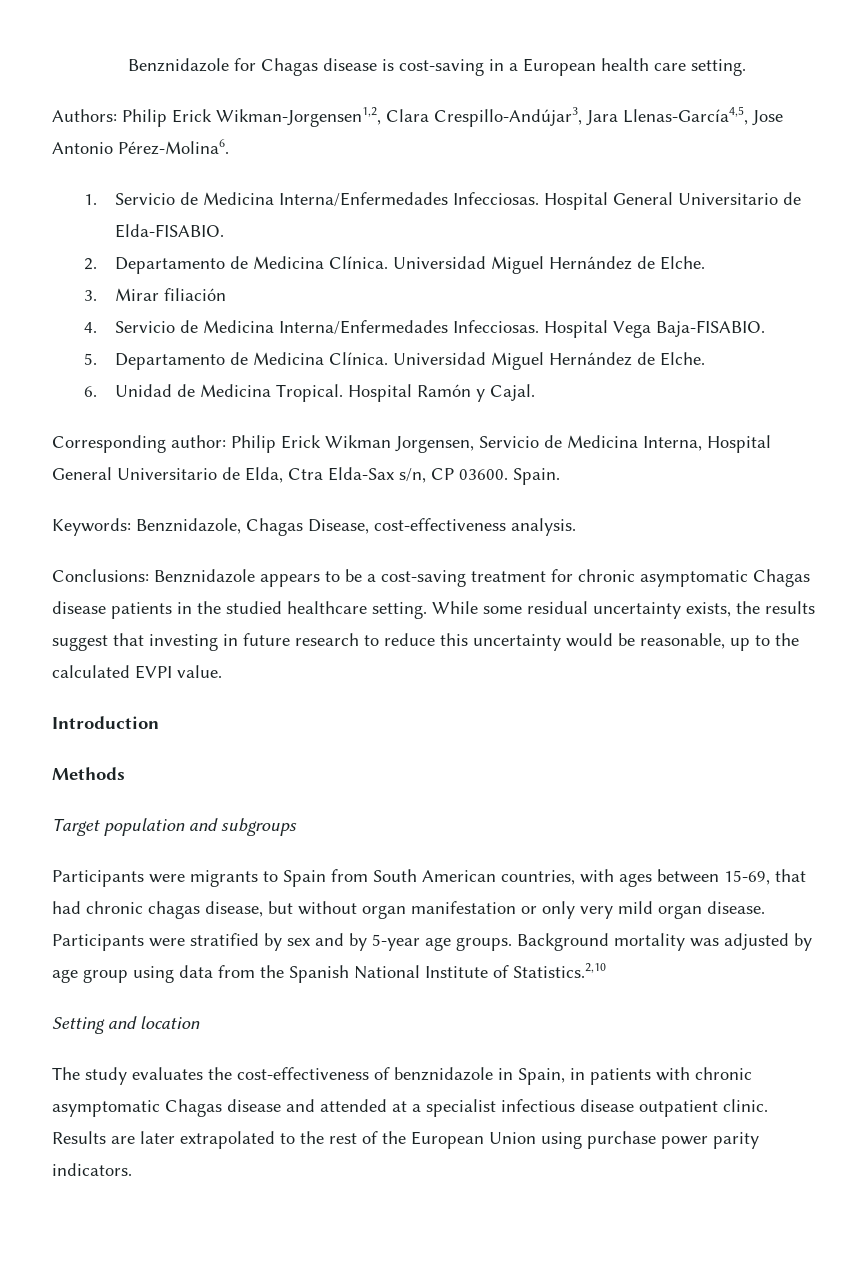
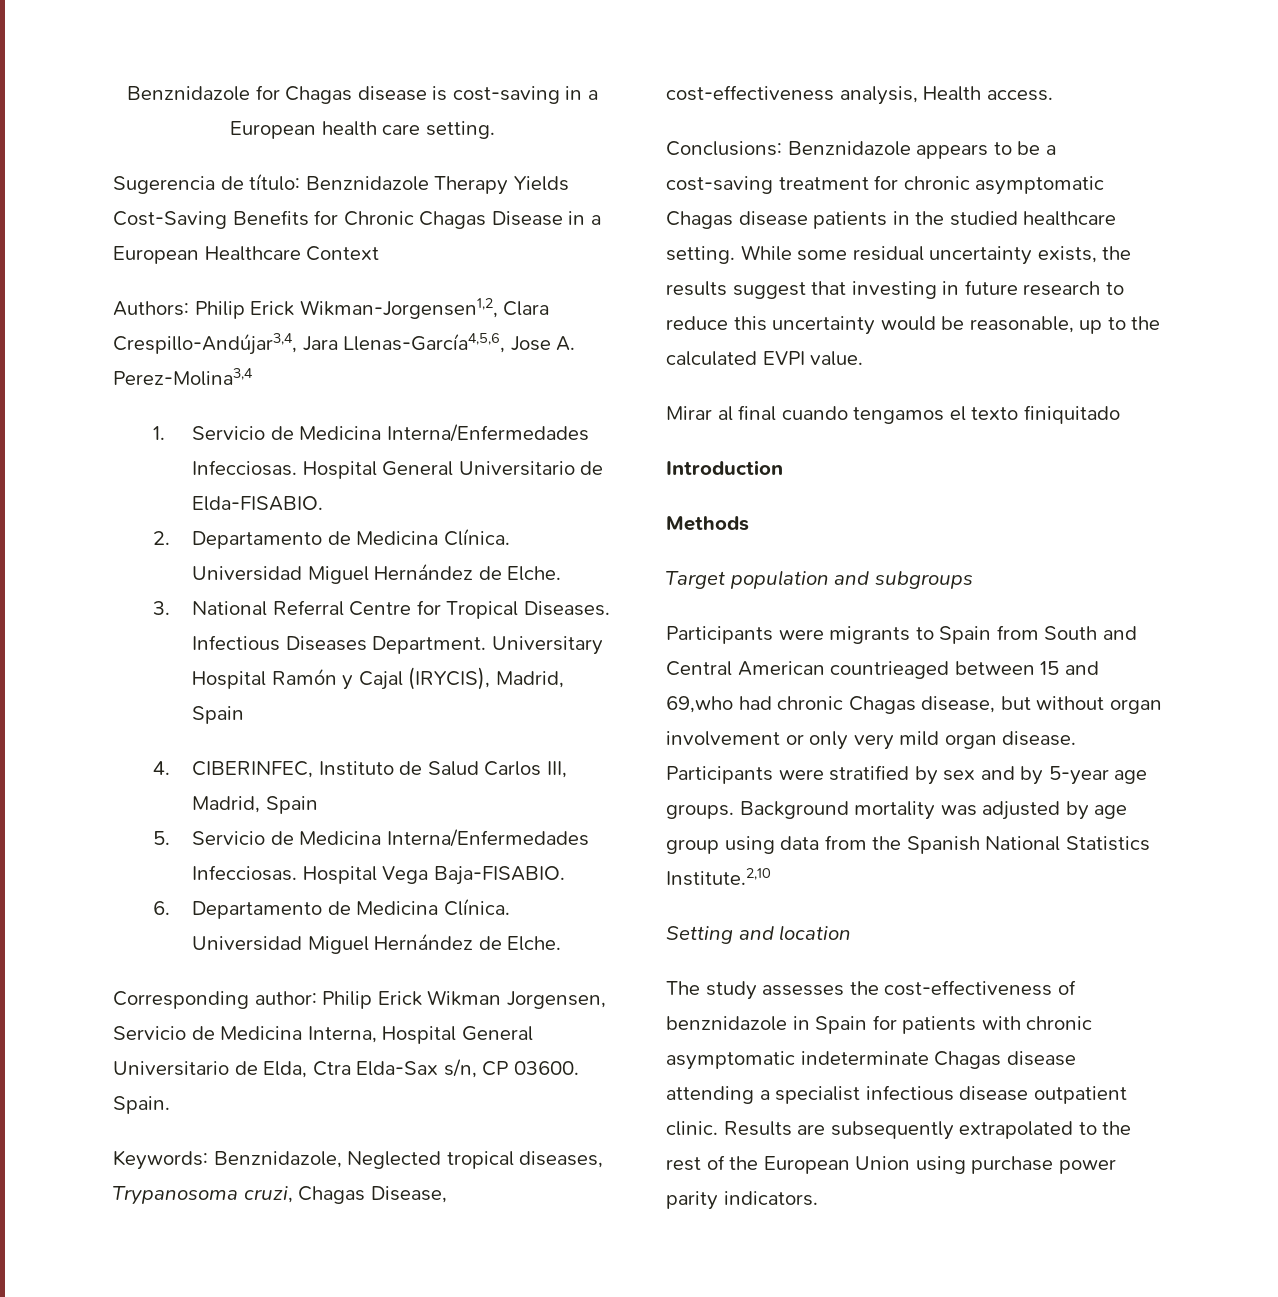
+ Sugerencia de título: Benznidazole Therapy Yields Cost-Saving Benefits for Chronic Chagas Disease in a European Healthcare Context
- Authors: Philip Erick Wikman-Jorgensen1,2, Clara Crespillo-Andújar3, Jara Llenas-García4,5, Jose Antonio Pérez-Molina6.
+ Authors: Philip Erick Wikman-Jorgensen1,2, Clara Crespillo-Andújar3,4, Jara Llenas-García4,5,6, Jose A. Perez-Molina3,4
- 3. Mirar filiación
- 4. Servicio de Medicina Interna/Enfermedades Infecciosas.
+ 3. National Referral Centre for Tropical Diseases. Infectious Diseases Department. Universitary Hospital Ramón y Cajal (IRYCIS), Madrid, Spain
+ 4. CIBERINFEC, Instituto de Salud Carlos III, Madrid, Spain
+ 5. Servicio de Medicina Interna/Enfermedades Infecciosas.
- 5. Departamento de Medicina Clínica. Universidad Miguel Hernández de Elche.
- 6. Unidad de Medicina Tropical. Hospital Ramón y Cajal.
+ 6. Departamento de Medicina Clínica. Universidad Miguel Hernández de Elche.
- Keywords: Benznidazole, Chagas Disease, cost-effectiveness analysis.
+ Keywords: Benznidazole, Neglected tropical diseases, Trypanosoma cruzi, Chagas Disease, cost-effectiveness analysis, Health access.
+ Mirar al final cuando tengamos el texto finiquitado
- Participants were migrants to Spain from South American countries, with ages between 15-69, that had chronic chagas disease, but without organ manifestation or only very mild organ disease.
+ Participants were migrants to Spain from South and Central American countrieaged between 15 and 69,who had chronic Chagas disease, but without organ involvement or only very mild organ disease.
- Background mortality was adjusted by age group using data from the Spanish National Institute of Statistics.2,10
+ Background mortality was adjusted by age group using data from the Spanish National Statistics Institute.2,10
- The study evaluates the cost-effectiveness of benznidazole in Spain, in patients with chronic asymptomatic Chagas disease and attended at a specialist infectious disease outpatient clinic.
+ The study assesses the cost-effectiveness of benznidazole in Spain for patients with chronic asymptomatic indeterminate Chagas disease attending a specialist infectious disease outpatient clinic.
- Results are later extrapolated to the rest of the European Union using purchase power parity indicators.
+ Results are subsequently extrapolated to the rest of the European Union using purchase power parity indicators.

